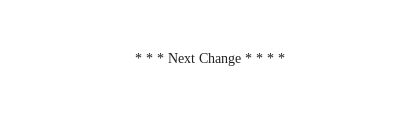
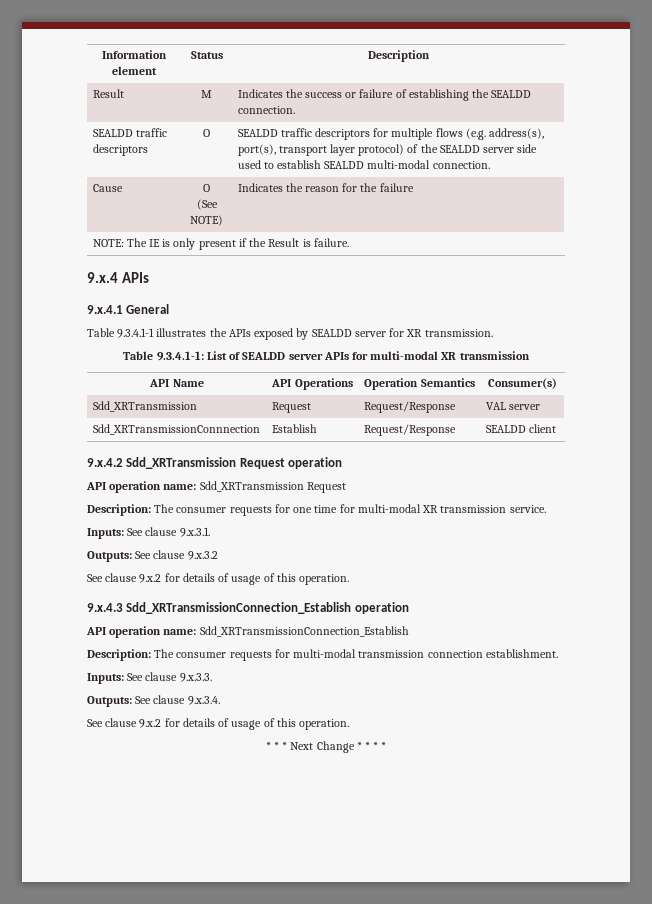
+ Information element | Status | Description
+ Result | M | Indicates the success or failure of establishing the SEALDD connection.
+ SEALDD traffic descriptors | O | SEALDD traffic descriptors for multiple flows (e.g. address(s), port(s), transport layer protocol) of the SEALDD server side used to establish SEALDD multi-modal connection.
+ Cause | O
+ (See NOTE) | Indicates the reason for the failure
+ NOTE: The IE is only present if the Result is failure.
+ 9.x.4 APIs
+ 9.x.4.1 General
+ Table 9.3.4.1-1 illustrates the APIs exposed by SEALDD server for XR transmission.
+ Table 9.3.4.1-1: List of SEALDD server APIs for multi-modal XR transmission
+ API Name | API Operations | Operation Semantics | Consumer(s)
+ Sdd_XRTransmission | Request | Request/Response | VAL server
+ Sdd_XRTransmissionConnnection | Establish | Request/Response | SEALDD client
+ 9.x.4.2 Sdd_XRTransmission Request operation
+ API operation name: Sdd_XRTransmission Request
+ Description: The consumer requests for one time for multi-modal XR transmission service.
+ Inputs: See clause 9.x.3.1.
+ Outputs: See clause 9.x.3.2
+ See clause 9.x.2 for details of usage of this operation.
+ 9.x.4.3 Sdd_XRTransmissionConnection_Establish operation
+ API operation name: Sdd_XRTransmissionConnection_Establish
+ Description: The consumer requests for multi-modal transmission connection establishment.
+ Inputs: See clause 9.x.3.3.
+ Outputs: See clause 9.x.3.4.
+ See clause 9.x.2 for details of usage of this operation.

